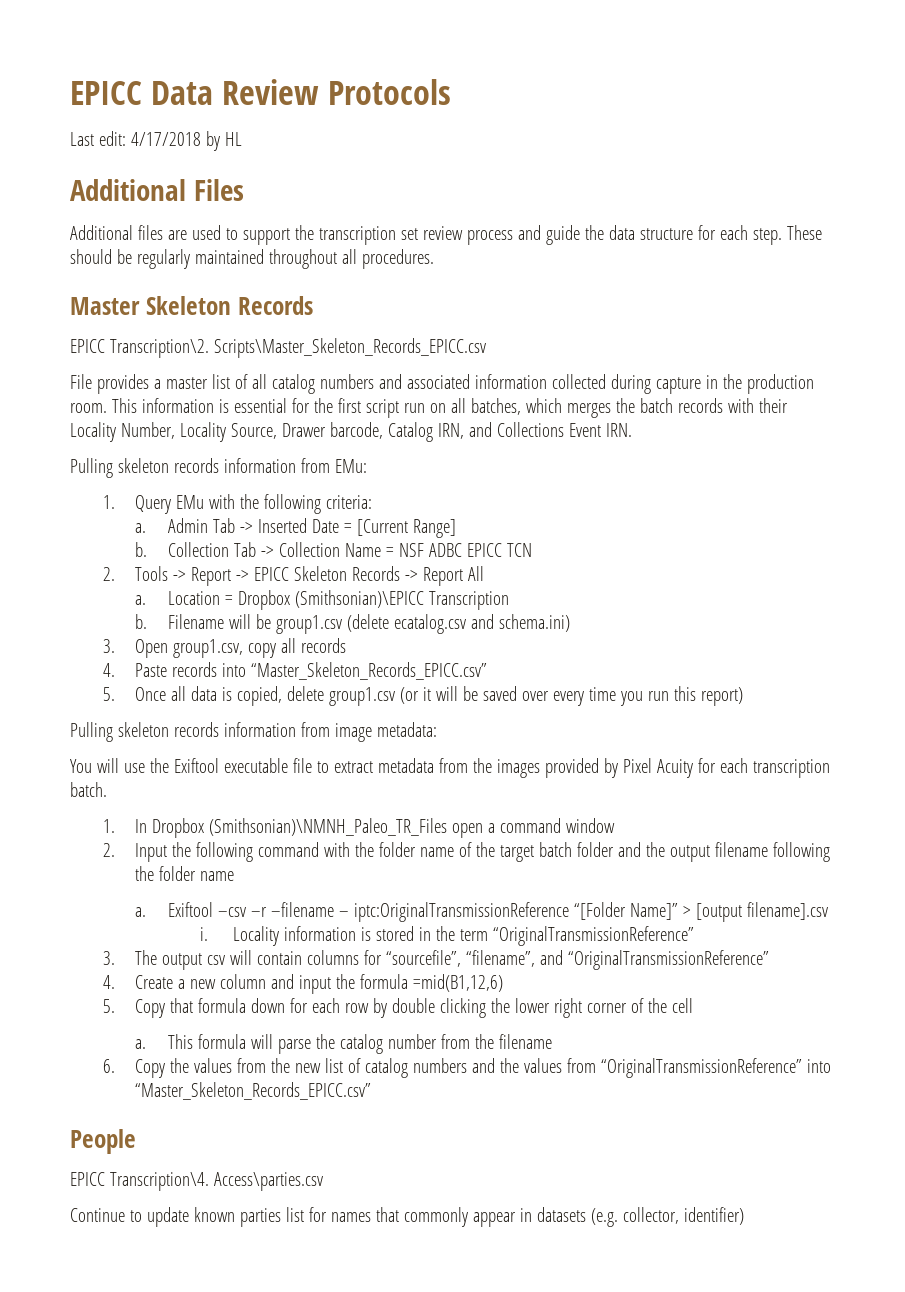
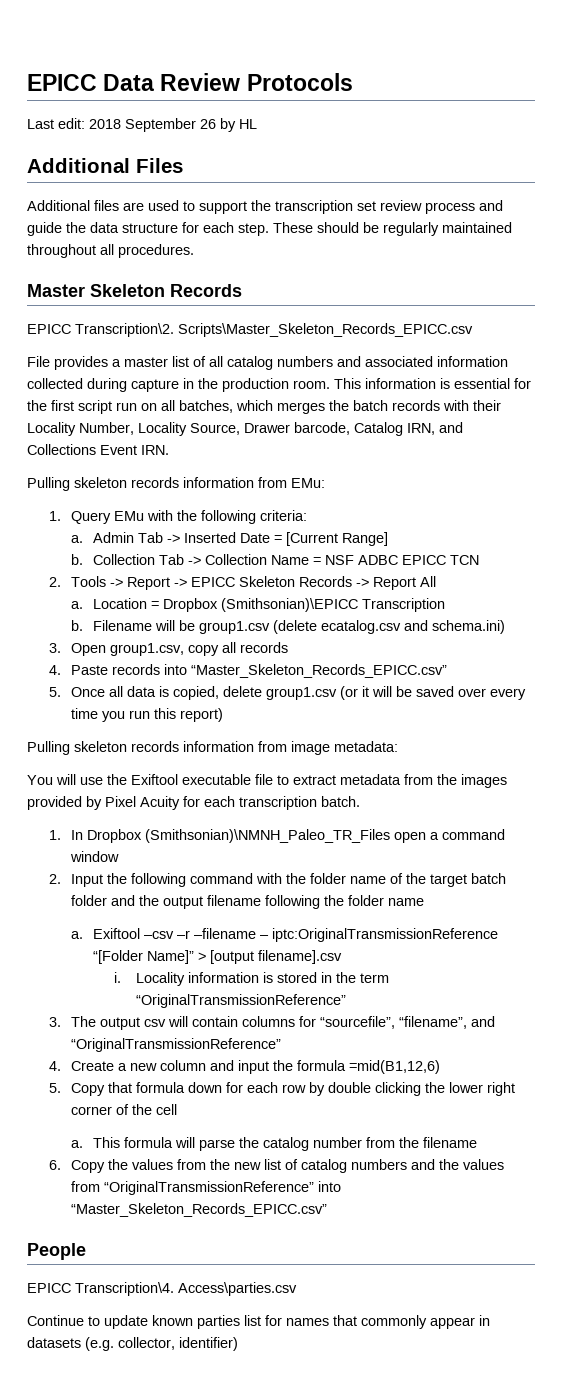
- Last edit: 4/17/2018 by HL
+ Last edit: 2018 September 26 by HL

